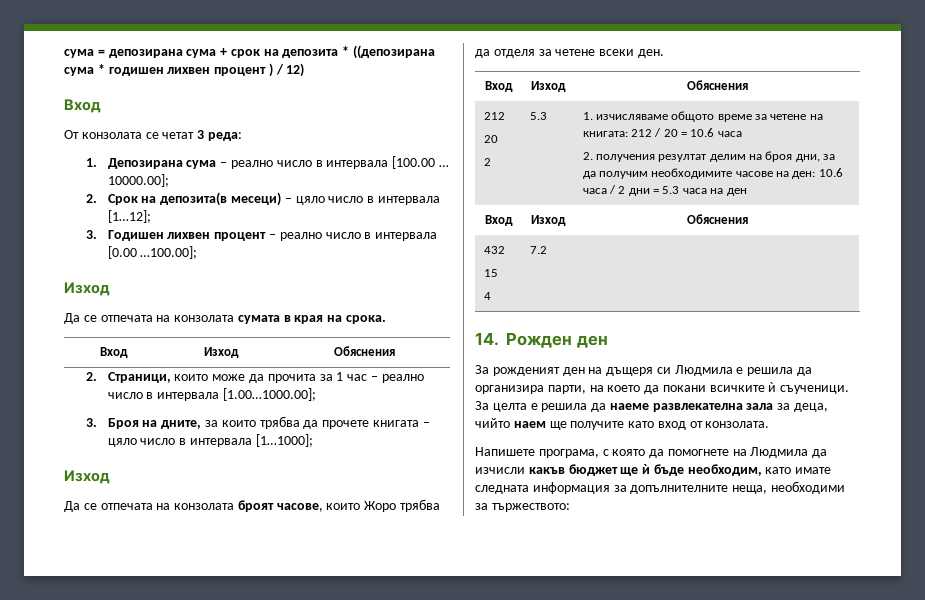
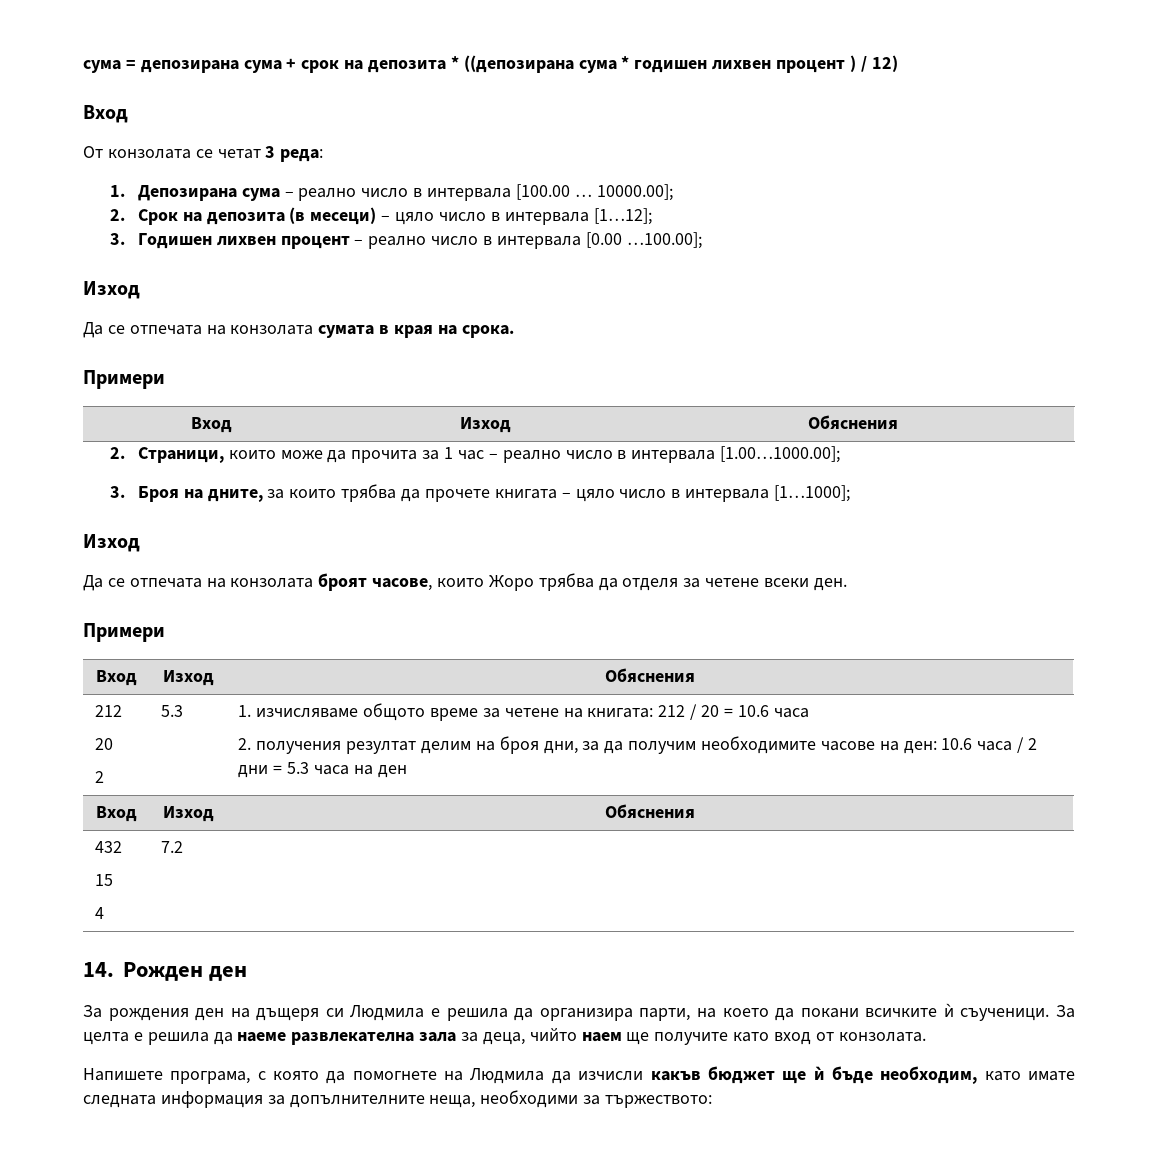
- 2. Срок на депозита(в месеци) – цяло число в интервала [1…12];
+ 2. Срок на депозита (в месеци) – цяло число в интервала [1…12];
  Да се отпечата на конзолата сумата в края на срока.
+ Примери
  Да се отпечата на конзолата броят часове, които Жоро трябва да отделя за четене всеки ден.
+ Примери
- За рожденият ден на дъщеря си Людмила е решила да организира парти, на което да покани всичките ѝ съученици.
+ За рождения ден на дъщеря си Людмила е решила да организира парти, на което да покани всичките ѝ съученици.

